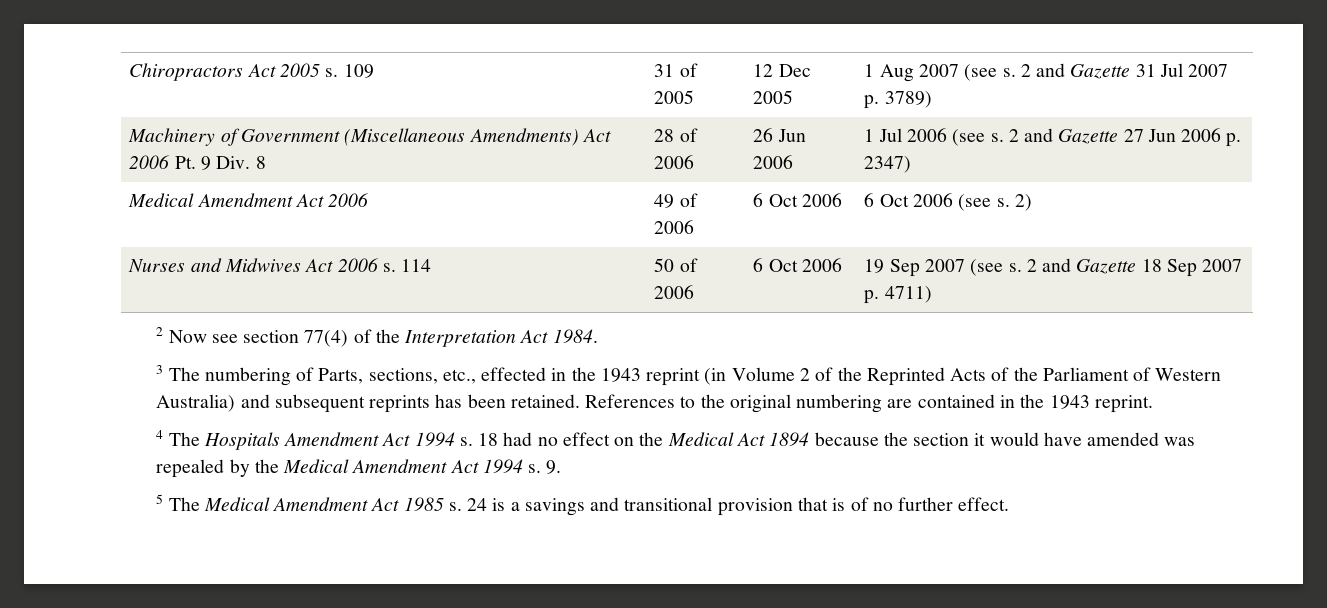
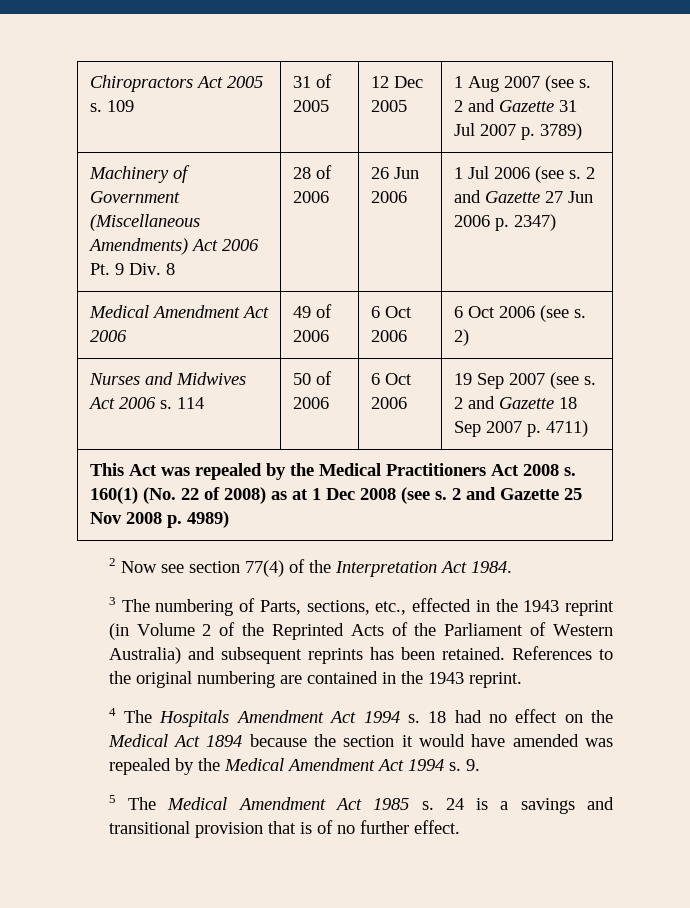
+ This Act was repealed by the Medical Practitioners Act 2008 s. 160(1) (No. 22 of 2008) as at 1 Dec 2008 (see s. 2 and Gazette 25 Nov 2008 p. 4989)

